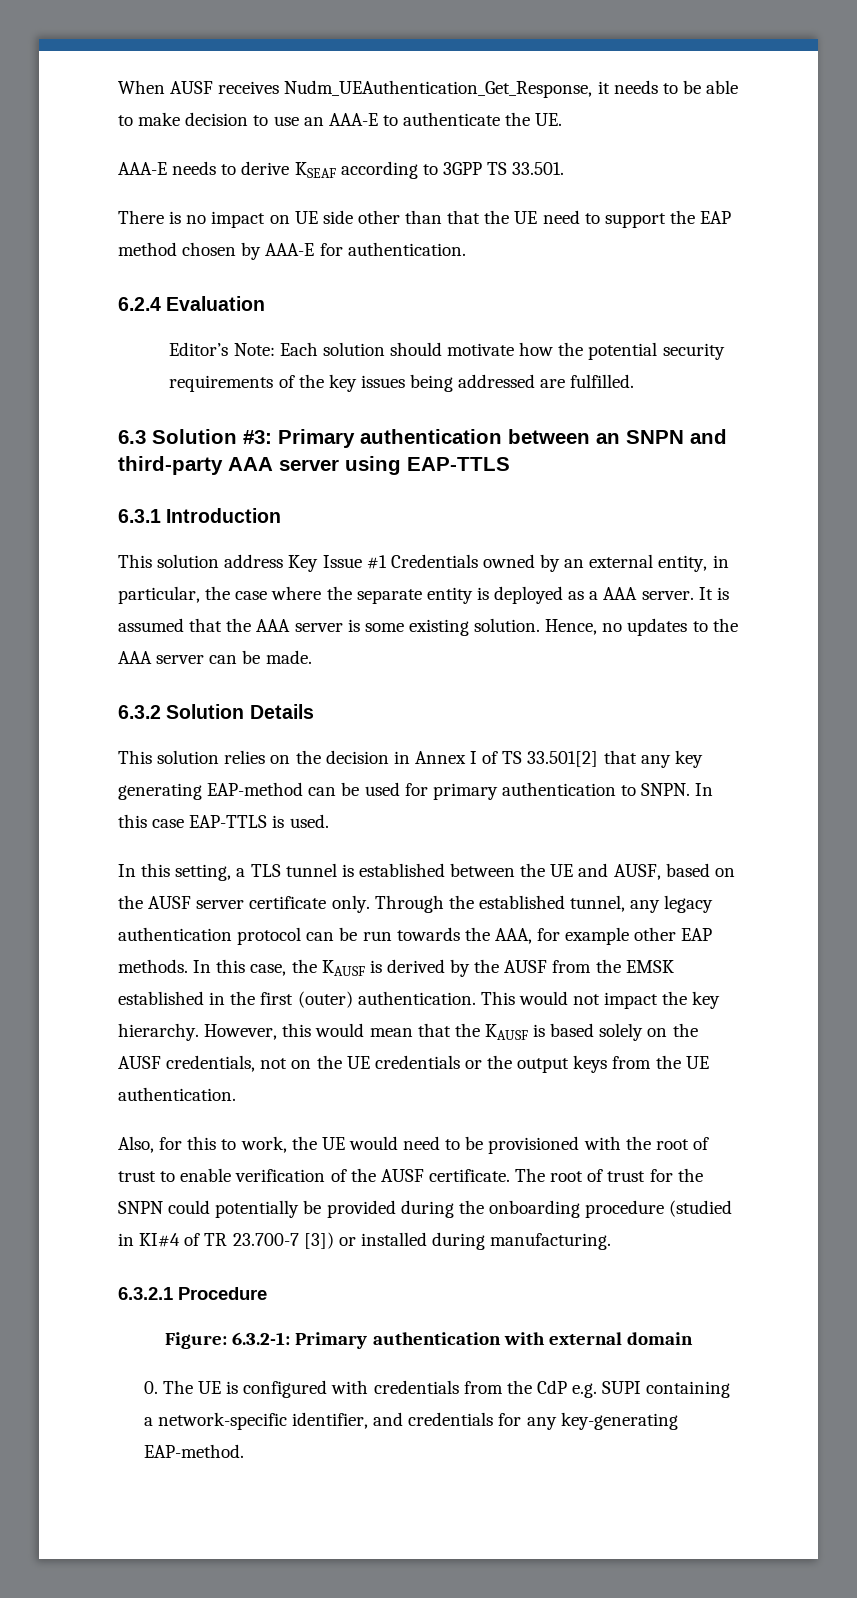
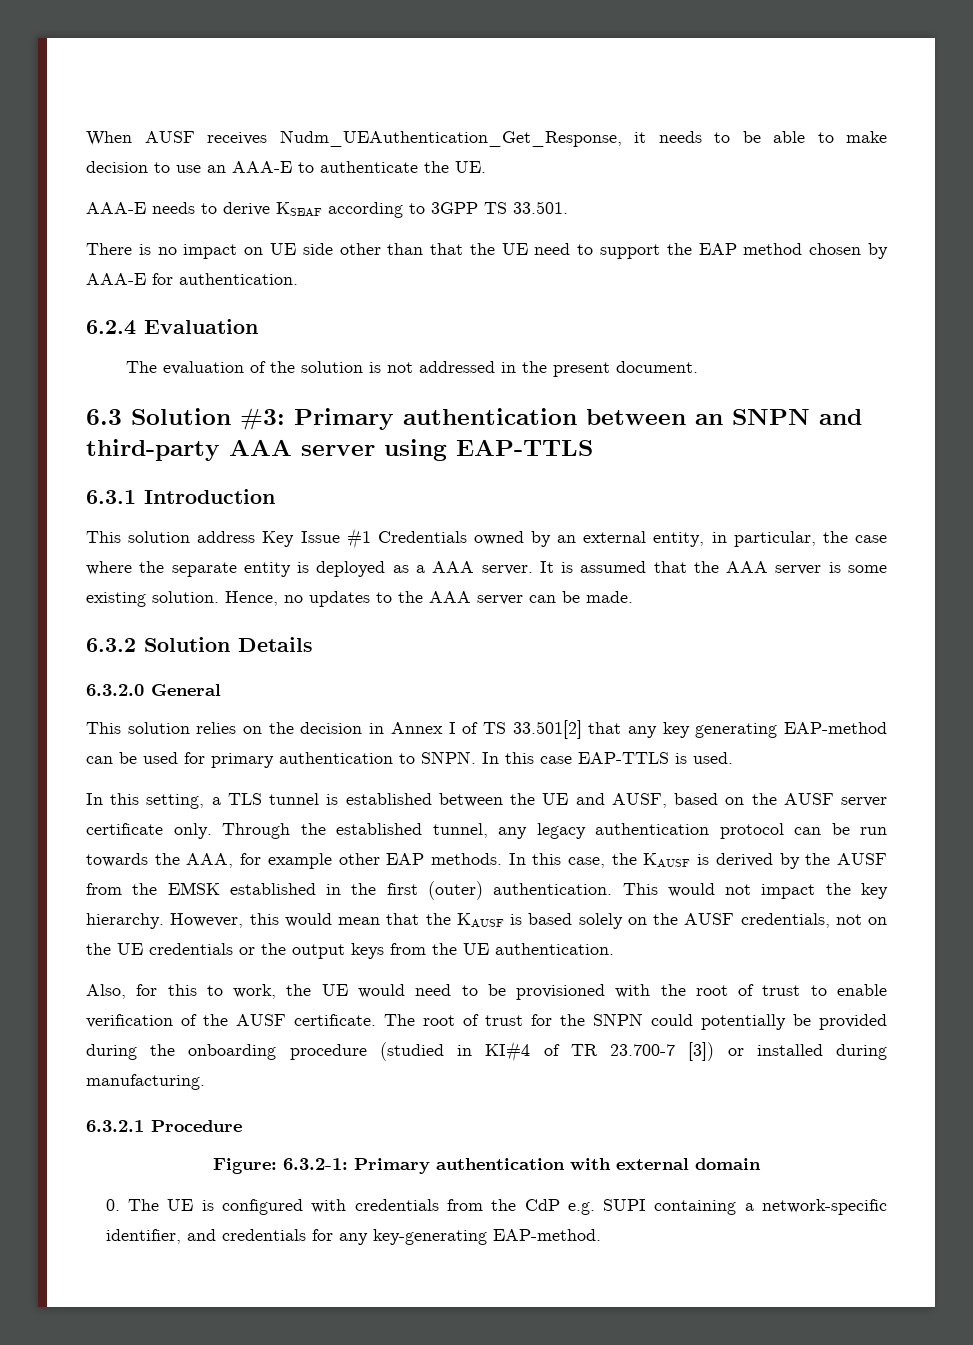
- Editor’s Note: Each solution should motivate how the potential security requirements of the key issues being addressed are fulfilled.
+ The evaluation of the solution is not addressed in the present document.
+ 6.3.2.0 General

